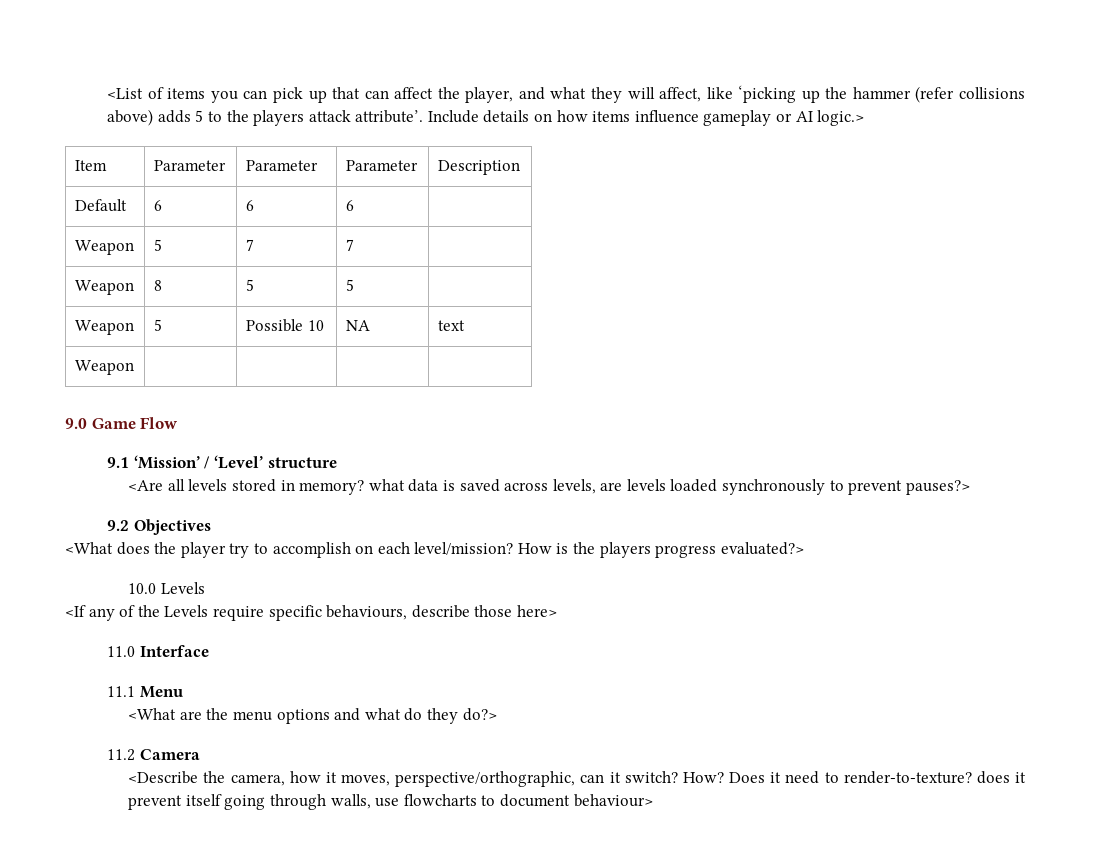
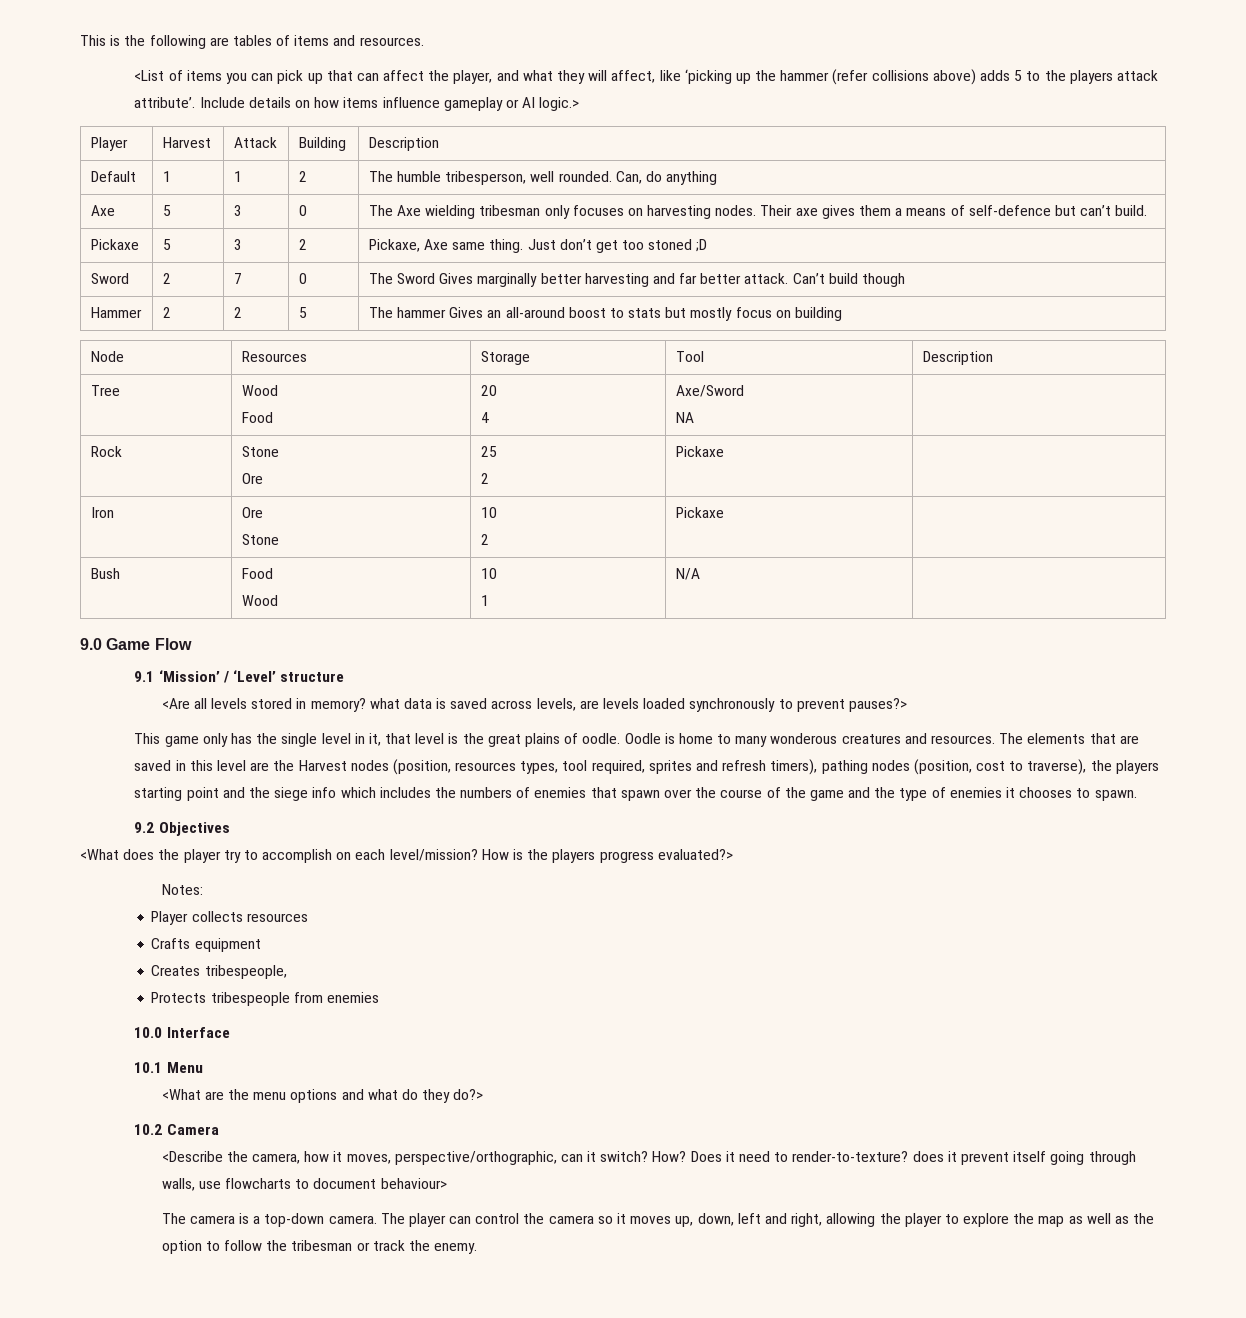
+ This is the following are tables of items and resources.
- Item | Parameter | Parameter | Parameter | Description
- Default | 6 | 6 | 6 |
- Weapon | 5 | 7 | 7 |
- Weapon | 8 | 5 | 5 |
- Weapon | 5 | Possible 10 | NA | text
- Weapon | | | |
+ Player | Harvest | Attack | Building | Description
+ Default | 1 | 1 | 2 | The humble tribesperson, well rounded. Can, do anything
+ Axe | 5 | 3 | 0 | The Axe wielding tribesman only focuses on harvesting nodes. Their axe gives them a means of self-defence but can’t build.
+ Pickaxe | 5 | 3 | 2 | Pickaxe, Axe same thing. Just don’t get too stoned ;D
+ Sword | 2 | 7 | 0 | The Sword Gives marginally better harvesting and far better attack. Can’t build though
+ Hammer | 2 | 2 | 5 | The hammer Gives an all-around boost to stats but mostly focus on building
+ Node | Resources | Storage | Tool | Description
+ Tree | Wood
+ Food | 20
+ 4 | Axe/Sword
+ NA |
+ Rock | Stone
+ Ore | 25
+ 2 | Pickaxe |
+ Iron | Ore
+ Stone | 10
+ 2 | Pickaxe |
+ Bush | Food
+ Wood | 10
+ 1 | N/A |
+ This game only has the single level in it, that level is the great plains of oodle. Oodle is home to many wonderous creatures and resources. The elements that are saved in this level are the Harvest nodes (position, resources types, tool required, sprites and refresh timers), pathing nodes (position, cost to traverse), the players starting point and the siege info which includes the numbers of enemies that spawn over the course of the game and the type of enemies it chooses to spawn.
- 10.0 Levels
- <If any of the Levels require specific behaviours, describe those here>
- 11.0 Interface
+ Notes:
+ Player collects resources
+ Crafts equipment
+ Creates tribespeople,
+ Protects tribespeople from enemies
+ 10.0 Interface
- 11.1 Menu
+ 10.1 Menu
- 11.2 Camera
+ 10.2 Camera
+ The camera is a top-down camera. The player can control the camera so it moves up, down, left and right, allowing the player to explore the map as well as the option to follow the tribesman or track the enemy.

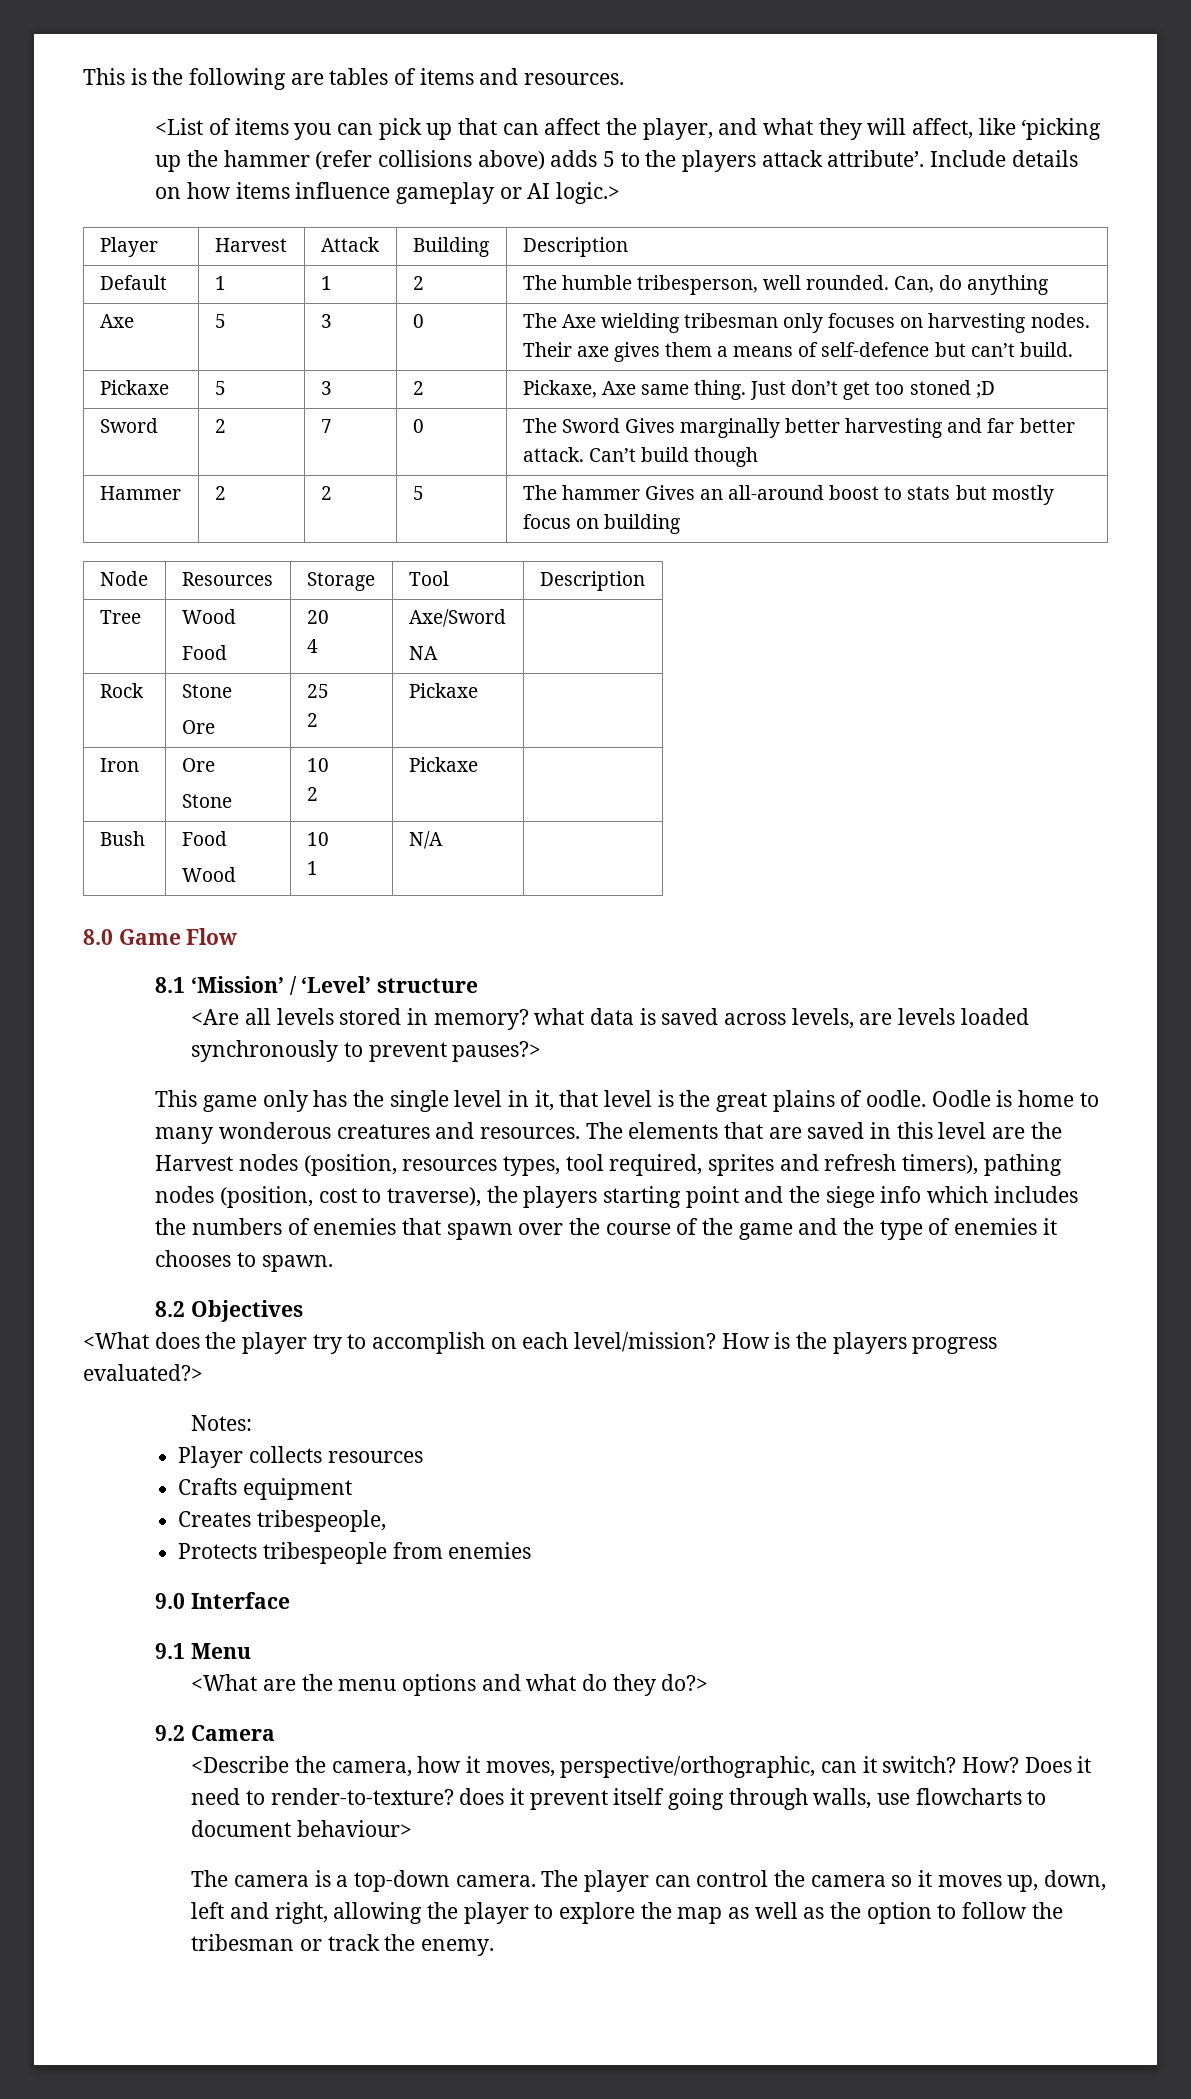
- 9.0 Game Flow
+ 8.0 Game Flow
- 9.1 ‘Mission’ / ‘Level’ structure
+ 8.1 ‘Mission’ / ‘Level’ structure
- 9.2 Objectives
+ 8.2 Objectives
- 10.0 Interface
+ 9.0 Interface
- 10.1 Menu
+ 9.1 Menu
- 10.2 Camera
+ 9.2 Camera

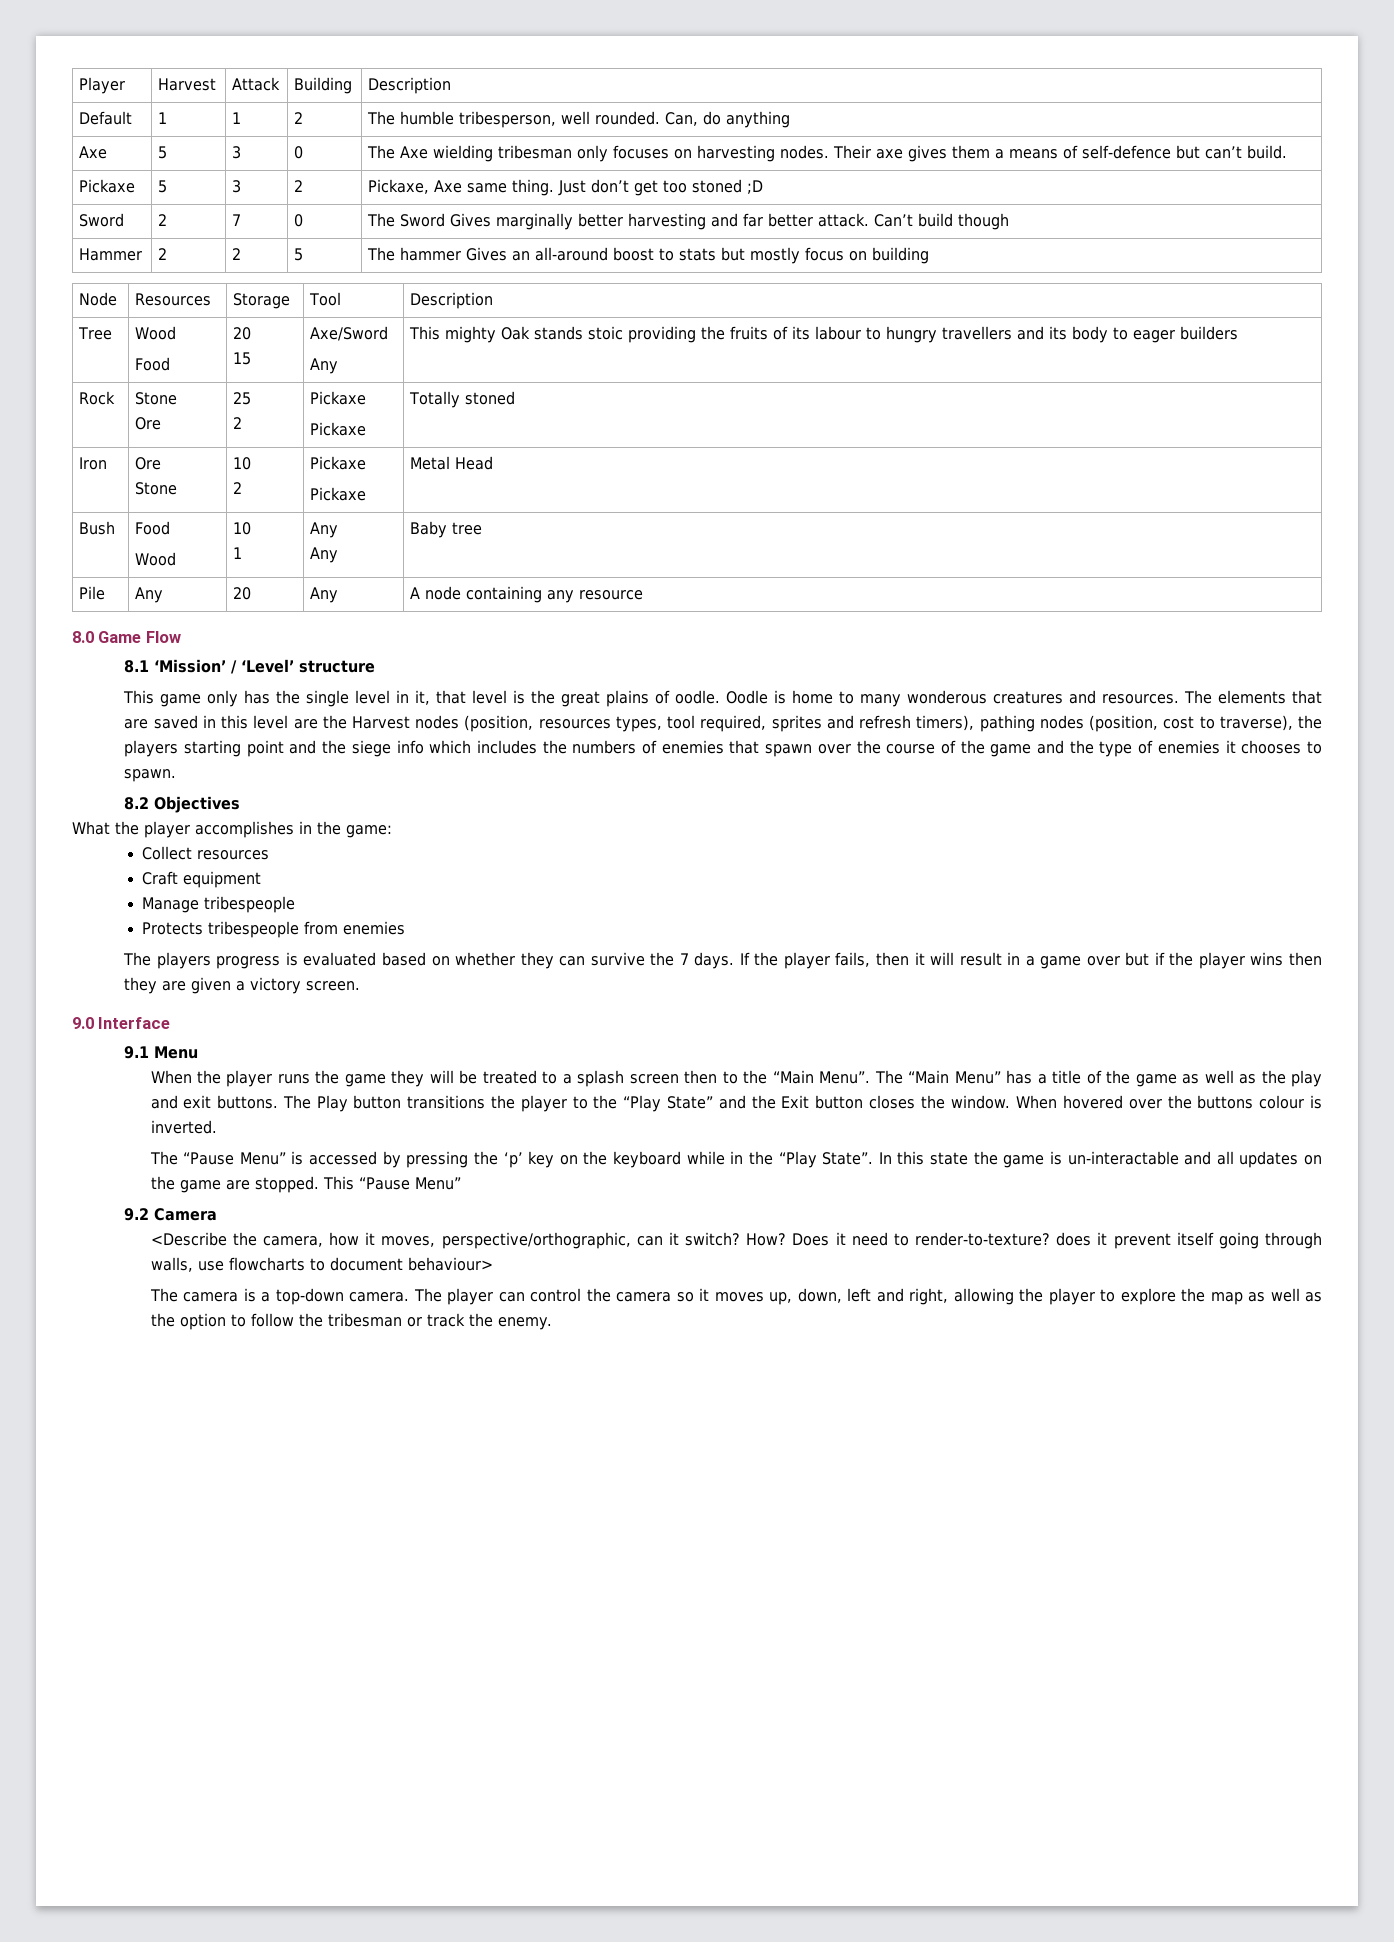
- This is the following are tables of items and resources.
- <List of items you can pick up that can affect the player, and what they will affect, like ‘picking up the hammer (refer collisions above) adds 5 to the players attack attribute’. Include details on how items influence gameplay or AI logic.>
  Tree | Wood
  Food | 20
- 4 | Axe/Sword
- NA |
+ 15 | Axe/Sword
+ Any | This mighty Oak stands stoic providing the fruits of its labour to hungry travellers and its body to eager builders
  Rock | Stone
  Ore | 25
- 2 | Pickaxe |
+ 2 | Pickaxe
+ Pickaxe | Totally stoned
  Iron | Ore
  Stone | 10
- 2 | Pickaxe |
+ 2 | Pickaxe
+ Pickaxe | Metal Head
  Bush | Food
  Wood | 10
- 1 | N/A |
+ 1 | Any
+ Any | Baby tree
+ Pile | Any | 20 | Any | A node containing any resource
- <Are all levels stored in memory? what data is saved across levels, are levels loaded synchronously to prevent pauses?>
- <What does the player try to accomplish on each level/mission? How is the players progress evaluated?>
- Notes:
- Player collects resources
+ What the player accomplishes in the game:
+ Collect resources
- Crafts equipment
+ Craft equipment
- Creates tribespeople,
+ Manage tribespeople
+ The players progress is evaluated based on whether they can survive the 7 days. If the player fails, then it will result in a game over but if the player wins then they are given a victory screen.
  9.0 Interface
  9.1 Menu
- <What are the menu options and what do they do?>
+ When the player runs the game they will be treated to a splash screen then to the “Main Menu”. The “Main Menu” has a title of the game as well as the play and exit buttons. The Play button transitions the player to the “Play State” and the Exit button closes the window. When hovered over the buttons colour is inverted.
+ The “Pause Menu” is accessed by pressing the ‘p’ key on the keyboard while in the “Play State”. In this state the game is un-interactable and all updates on the game are stopped. This “Pause Menu”

